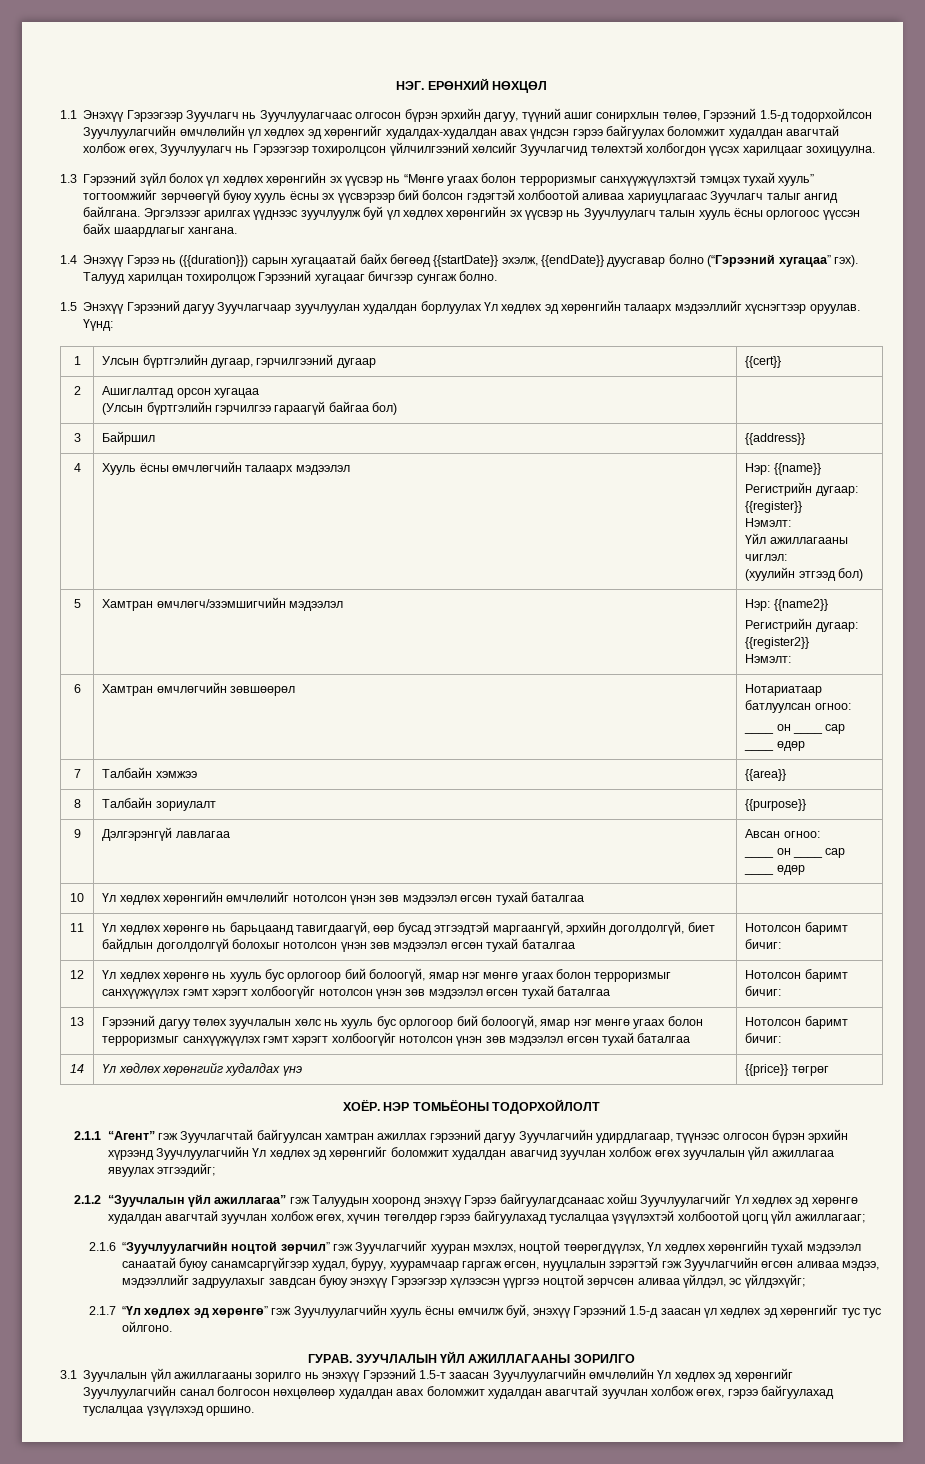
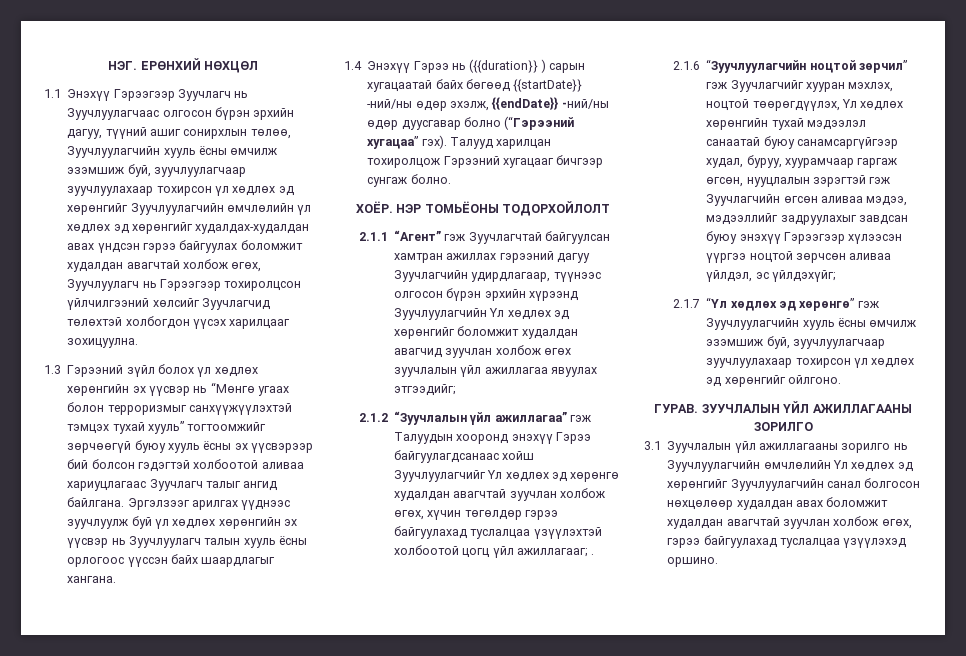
- 1.1 Энэхүү Гэрээгээр Зуучлагч нь Зуучлуулагчаас олгосон бүрэн эрхийн дагуу, түүний ашиг сонирхлын төлөө, Гэрээний 1.5-д тодорхойлсон Зуучлуулагчийн өмчлөлийн үл хөдлөх эд хөрөнгийг худалдах-худалдан авах үндсэн гэрээ байгуулах боломжит худалдан авагчтай холбож өгөх, Зуучлуулагч нь Гэрээгээр тохиролцсон үйлчилгээний хөлсийг Зуучлагчид төлөхтэй холбогдон үүсэх харилцааг зохицуулна.
+ 1.1 Энэхүү Гэрээгээр Зуучлагч нь Зуучлуулагчаас олгосон бүрэн эрхийн дагуу, түүний ашиг сонирхлын төлөө, Зуучлуулагчийн хууль ёсны өмчилж эзэмшиж буй, зуучлуулагчаар зуучлуулахаар тохирсон үл хөдлөх эд хөрөнгийг Зуучлуулагчийн өмчлөлийн үл хөдлөх эд хөрөнгийг худалдах-худалдан авах үндсэн гэрээ байгуулах боломжит худалдан авагчтай холбож өгөх, Зуучлуулагч нь Гэрээгээр тохиролцсон үйлчилгээний хөлсийг Зуучлагчид төлөхтэй холбогдон үүсэх харилцааг зохицуулна.
- 1.4 Энэхүү Гэрээ нь ({{duration}}) сарын хугацаатай байх бөгөөд {{startDate}} эхэлж, {{endDate}} дуусгавар болно (“Гэрээний хугацаа” гэх).
+ 1.4 Энэхүү Гэрээ нь ({{duration}} ) сарын хугацаатай байх бөгөөд {{startDate}} -ний/ны өдөр эхэлж, {{endDate}} -ний/ны өдөр дуусгавар болно (“Гэрээний хугацаа” гэх).
- 1.5 Энэхүү Гэрээний дагуу Зуучлагчаар зуучлуулан худалдан борлуулах Үл хөдлөх эд хөрөнгийн талаарх мэдээллийг хүснэгтээр оруулав. Үүнд:
- 1 | Улсын бүртгэлийн дугаар, гэрчилгээний дугаар | {{cert}}
- 2 | Ашиглалтад орсон хугацаа
- (Улсын бүртгэлийн гэрчилгээ гараагүй байгаа бол) |
- 3 | Байршил | {{address}}
- 4 | Хууль ёсны өмчлөгчийн талаарх мэдээлэл | Нэр: {{name}}
- Регистрийн дугаар: {{register}}
- Нэмэлт:
- Үйл ажиллагааны чиглэл:
- (хуулийн этгээд бол)
- 5 | Хамтран өмчлөгч/эзэмшигчийн мэдээлэл | Нэр: {{name2}}
- Регистрийн дугаар: {{register2}}
- Нэмэлт:
- 6 | Хамтран өмчлөгчийн зөвшөөрөл | Нотариатаар батлуулсан огноо:
- ____ он ____ сар ____ өдөр
- 7 | Талбайн хэмжээ | {{area}}
- 8 | Талбайн зориулалт | {{purpose}}
- 9 | Дэлгэрэнгүй лавлагаа | Авсан огноо:
- ____ он ____ сар ____ өдөр
- 10 | Үл хөдлөх хөрөнгийн өмчлөлийг нотолсон үнэн зөв мэдээлэл өгсөн тухай баталгаа |
- 11 | Үл хөдлөх хөрөнгө нь барьцаанд тавигдаагүй, өөр бусад этгээдтэй маргаангүй, эрхийн доголдолгүй, биет байдлын доголдолгүй болохыг нотолсон үнэн зөв мэдээлэл өгсөн тухай баталгаа | Нотолсон баримт бичиг:
- 12 | Үл хөдлөх хөрөнгө нь хууль бус орлогоор бий болоогүй, ямар нэг мөнгө угаах болон терроризмыг санхүүжүүлэх гэмт хэрэгт холбоогүйг нотолсон үнэн зөв мэдээлэл өгсөн тухай баталгаа | Нотолсон баримт бичиг:
- 13 | Гэрээний дагуу төлөх зуучлалын хөлс нь хууль бус орлогоор бий болоогүй, ямар нэг мөнгө угаах болон терроризмыг санхүүжүүлэх гэмт хэрэгт холбоогүйг нотолсон үнэн зөв мэдээлэл өгсөн тухай баталгаа | Нотолсон баримт бичиг:
- 14 | Үл хөдлөх хөрөнгийг худалдах үнэ | {{price}} төгрөг
- 2.1.2 “Зуучлалын үйл ажиллагаа” гэж Талуудын хооронд энэхүү Гэрээ байгуулагдсанаас хойш Зуучлуулагчийг Үл хөдлөх эд хөрөнгө худалдан авагчтай зуучлан холбож өгөх, хүчин төгөлдөр гэрээ байгуулахад туслалцаа үзүүлэхтэй холбоотой цогц үйл ажиллагааг;
+ 2.1.2 “Зуучлалын үйл ажиллагаа” гэж Талуудын хооронд энэхүү Гэрээ байгуулагдсанаас хойш Зуучлуулагчийг Үл хөдлөх эд хөрөнгө худалдан авагчтай зуучлан холбож өгөх, хүчин төгөлдөр гэрээ байгуулахад туслалцаа үзүүлэхтэй холбоотой цогц үйл ажиллагааг; .
- 2.1.7 “Үл хөдлөх эд хөрөнгө” гэж Зуучлуулагчийн хууль ёсны өмчилж буй, энэхүү Гэрээний 1.5-д заасан үл хөдлөх эд хөрөнгийг тус тус ойлгоно.
+ 2.1.7 “Үл хөдлөх эд хөрөнгө” гэж Зуучлуулагчийн хууль ёсны өмчилж эзэмшиж буй, зуучлуулагчаар зуучлуулахаар тохирсон үл хөдлөх эд хөрөнгийг ойлгоно.
- 3.1 Зуучлалын үйл ажиллагааны зорилго нь энэхүү Гэрээний 1.5-т заасан Зуучлуулагчийн өмчлөлийн Үл хөдлөх эд хөрөнгийг Зуучлуулагчийн санал болгосон нөхцөлөөр худалдан авах боломжит худалдан авагчтай зуучлан холбож өгөх, гэрээ байгуулахад туслалцаа үзүүлэхэд оршино.
+ 3.1 Зуучлалын үйл ажиллагааны зорилго нь Зуучлуулагчийн өмчлөлийн Үл хөдлөх эд хөрөнгийг Зуучлуулагчийн санал болгосон нөхцөлөөр худалдан авах боломжит худалдан авагчтай зуучлан холбож өгөх, гэрээ байгуулахад туслалцаа үзүүлэхэд оршино.

